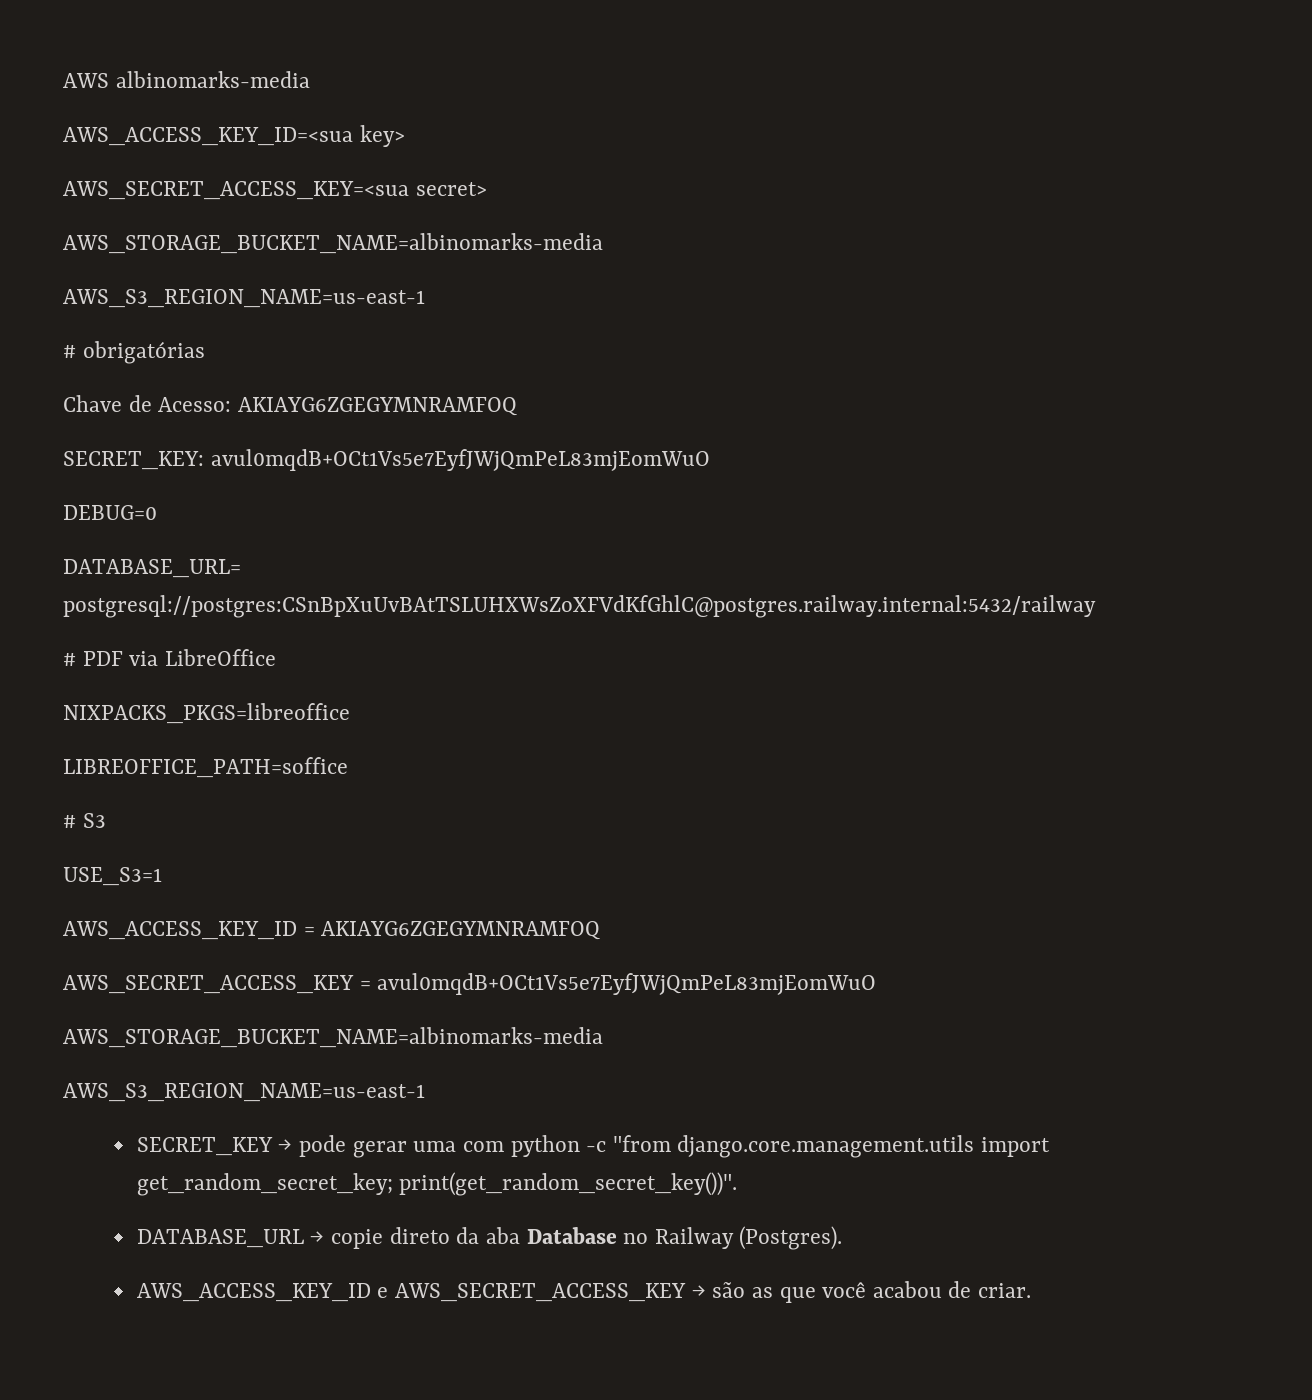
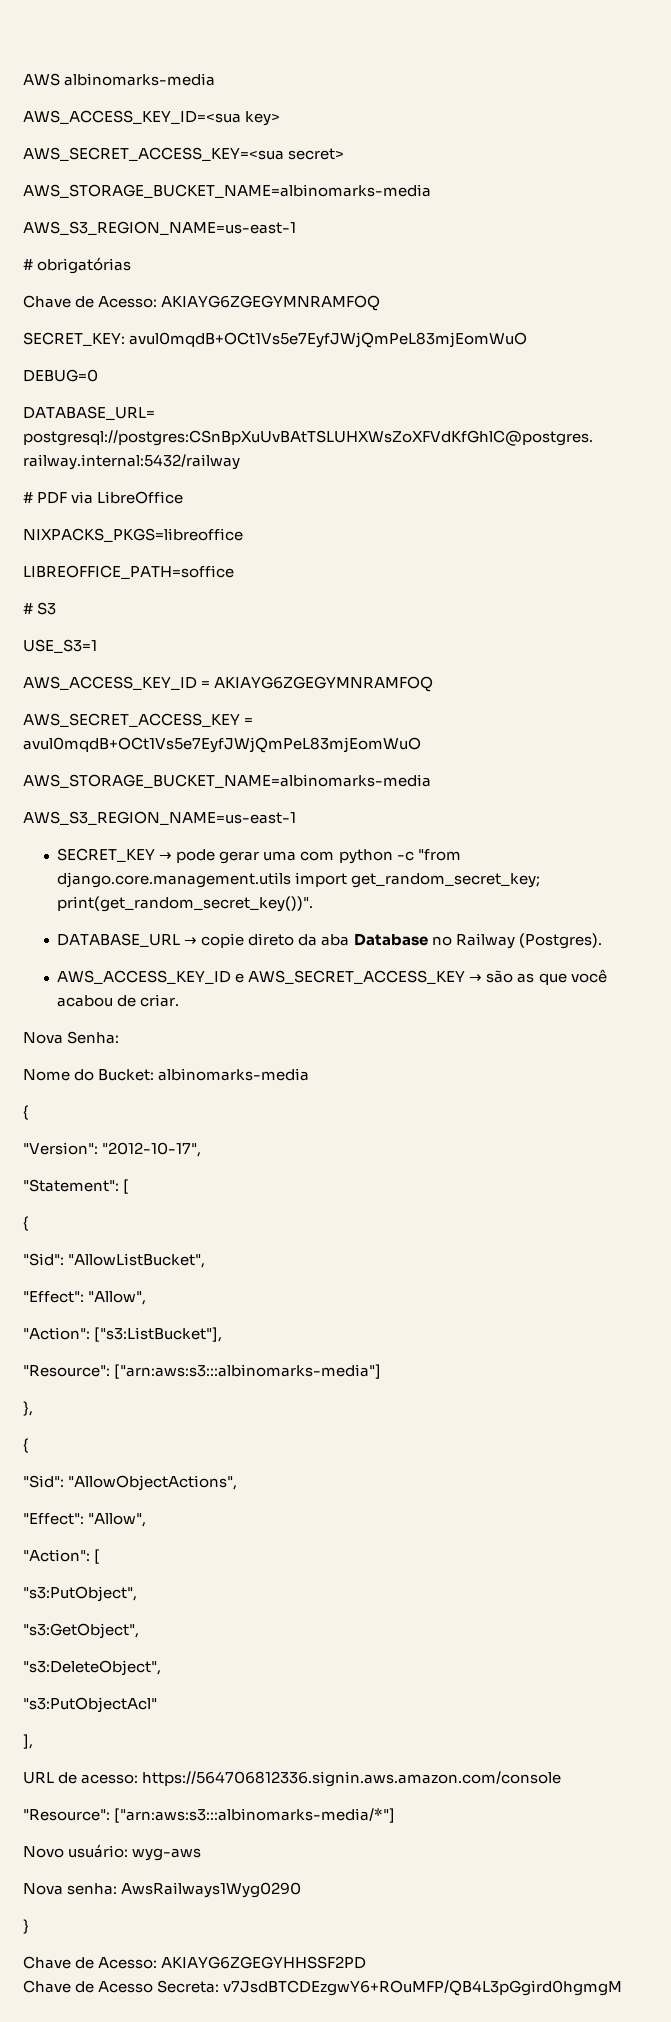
+ Nova Senha:
+ Nome do Bucket: albinomarks-media
+ {
+ "Version": "2012-10-17",
+ "Statement": [
+ {
+ "Sid": "AllowListBucket",
+ "Effect": "Allow",
+ "Action": ["s3:ListBucket"],
+ "Resource": ["arn:aws:s3:::albinomarks-media"]
+ },
+ {
+ "Sid": "AllowObjectActions",
+ "Effect": "Allow",
+ "Action": [
+ "s3:PutObject",
+ "s3:GetObject",
+ "s3:DeleteObject",
+ "s3:PutObjectAcl"
+ ],
+ URL de acesso: https://564706812336.signin.aws.amazon.com/console
+ "Resource": ["arn:aws:s3:::albinomarks-media/*"]
+ Novo usuário: wyg-aws
+ Nova senha: AwsRailways1Wyg0290
+ }
+ Chave de Acesso: AKIAYG6ZGEGYHHSSF2PD
+ Chave de Acesso Secreta: 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

